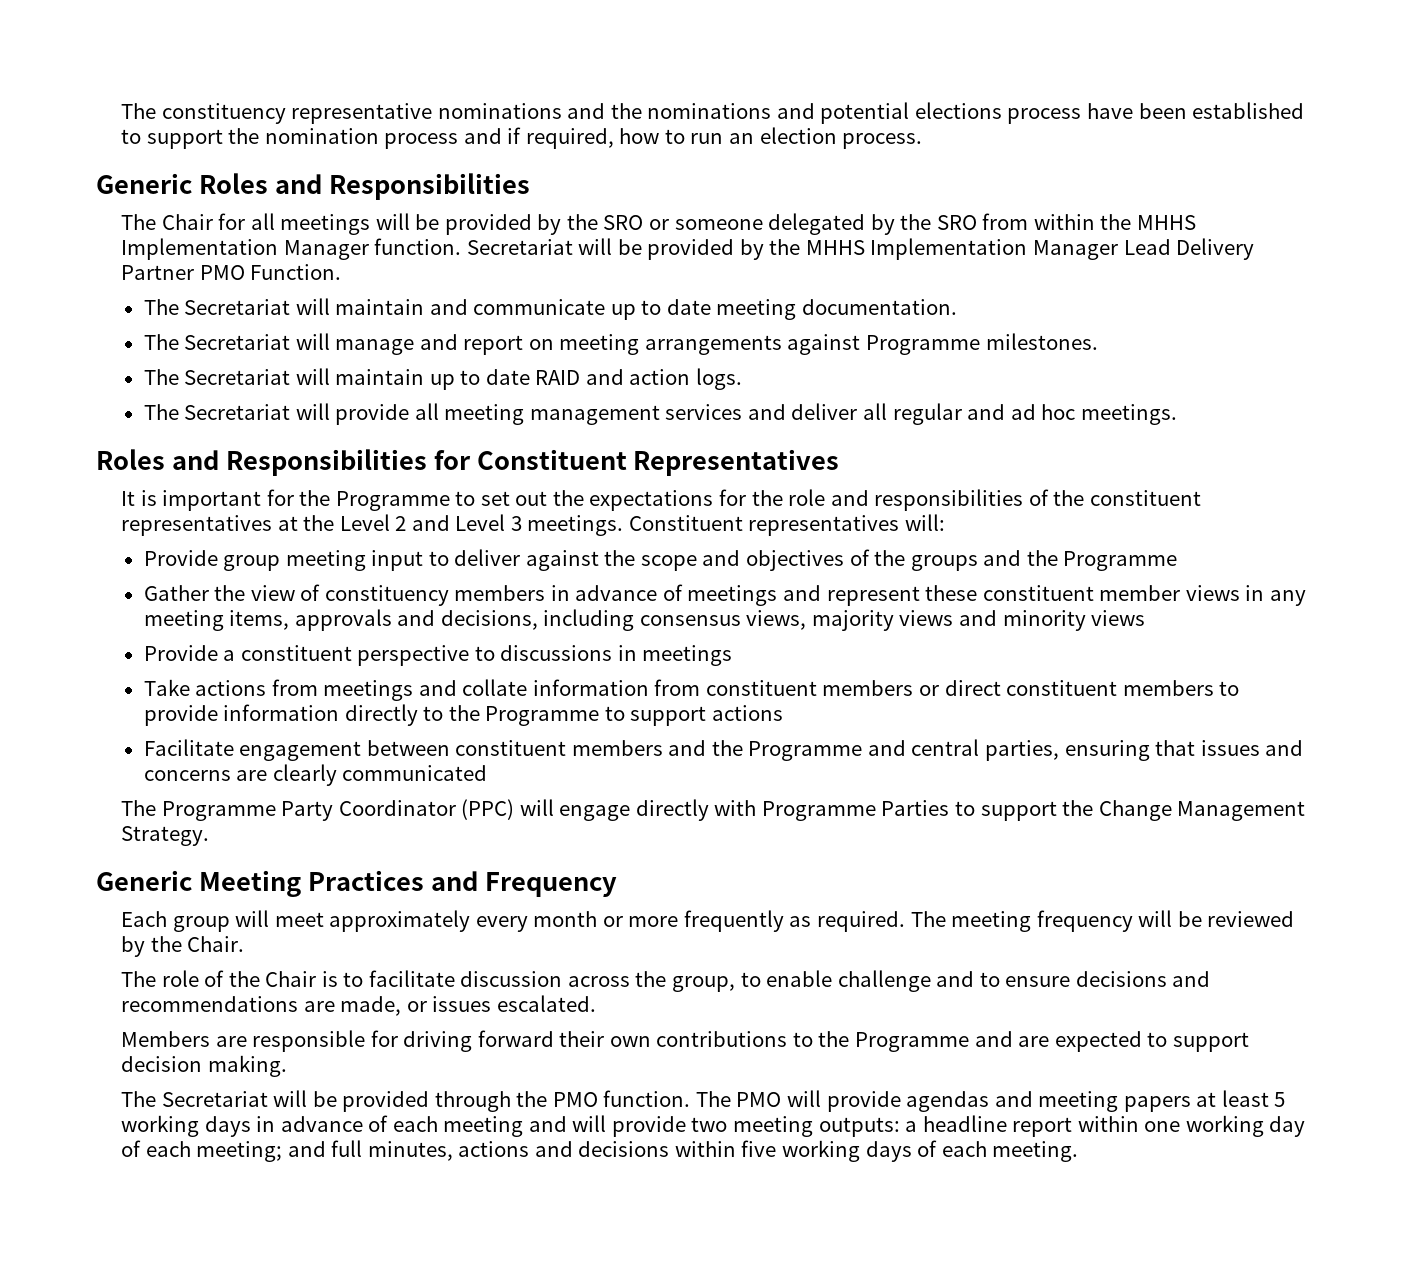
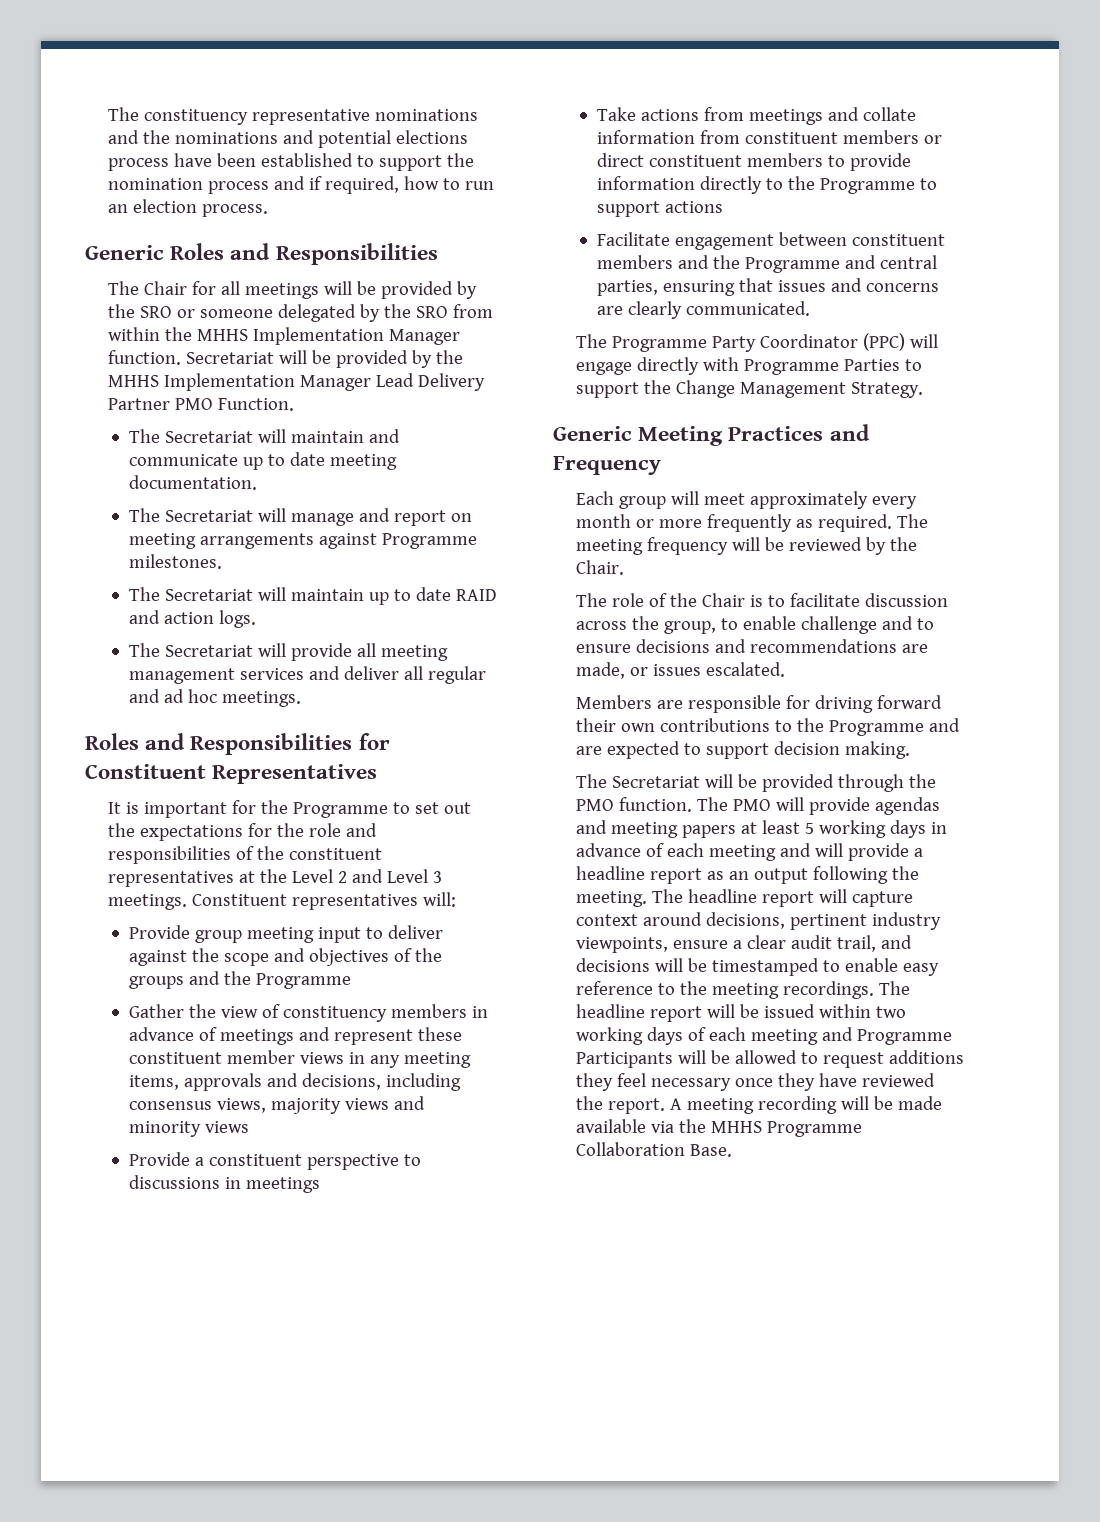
- Facilitate engagement between constituent members and the Programme and central parties, ensuring that issues and concerns are clearly communicated
+ Facilitate engagement between constituent members and the Programme and central parties, ensuring that issues and concerns are clearly communicated.
- The PMO will provide agendas and meeting papers at least 5 working days in advance of each meeting and will provide two meeting outputs: a headline report within one working day of each meeting; and full minutes, actions and decisions within five working days of each meeting.
+ The PMO will provide agendas and meeting papers at least 5 working days in advance of each meeting and will provide a headline report as an output following the meeting. The headline report will capture context around decisions, pertinent industry viewpoints, ensure a clear audit trail, and decisions will be timestamped to enable easy reference to the meeting recordings. The headline report will be issued within two working days of each meeting and Programme Participants will be allowed to request additions they feel necessary once they have reviewed the report. A meeting recording will be made available via the MHHS Programme Collaboration Base.

